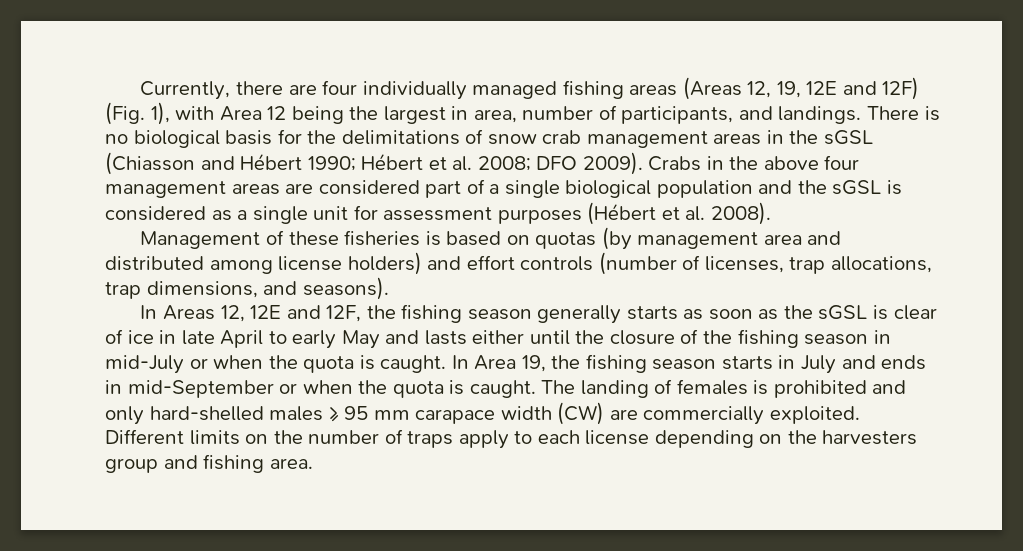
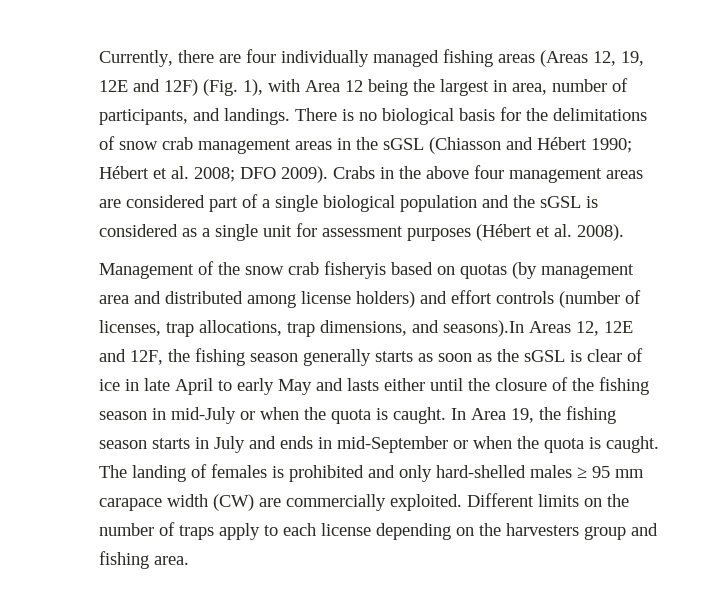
- Management of these fisheries is based on quotas (by management area and distributed among license holders) and effort controls (number of licenses, trap allocations, trap dimensions, and seasons).
- In Areas 12, 12E and 12F, the fishing season generally starts as soon as the sGSL is clear of ice in late April to early May and lasts either until the closure of the fishing season in mid-July or when the quota is caught.
+ Management of the snow crab fisheryis based on quotas (by management area and distributed among license holders) and effort controls (number of licenses, trap allocations, trap dimensions, and seasons).In Areas 12, 12E and 12F, the fishing season generally starts as soon as the sGSL is clear of ice in late April to early May and lasts either until the closure of the fishing season in mid-July or when the quota is caught.

